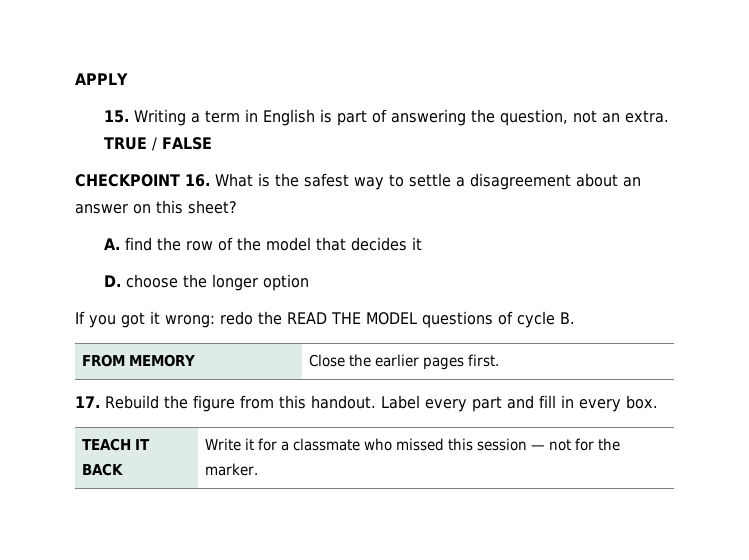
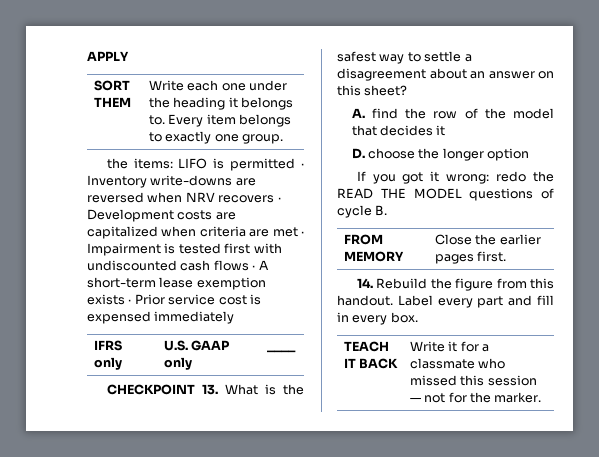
- 15. Writing a term in English is part of answering the question, not an extra. TRUE / FALSE
+ SORT THEM | Write each one under the heading it belongs to. Every item belongs to exactly one group.
+ the items: LIFO is permitted · Inventory write-downs are reversed when NRV recovers · Development costs are capitalized when criteria are met · Impairment is tested first with undiscounted cash flows · A short-term lease exemption exists · Prior service cost is expensed immediately
+ IFRS only | U.S. GAAP only | ____
- CHECKPOINT 16. What is the safest way to settle a disagreement about an answer on this sheet?
+ CHECKPOINT 13. What is the safest way to settle a disagreement about an answer on this sheet?
- 17. Rebuild the figure from this handout.
+ 14. Rebuild the figure from this handout.

